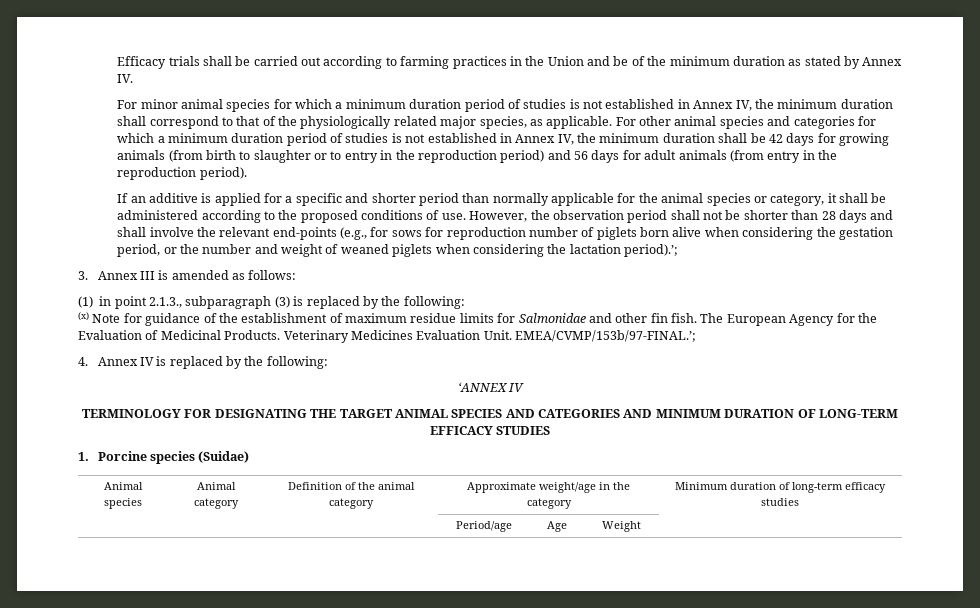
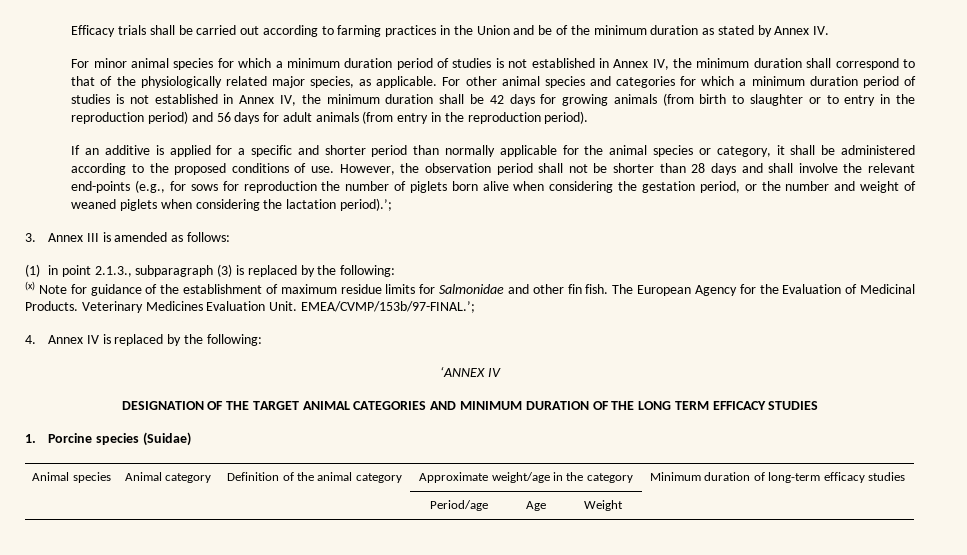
- However, the observation period shall not be shorter than 28 days and shall involve the relevant end-points (e.g., for sows for reproduction number of piglets born alive when considering the gestation period, or the number and weight of weaned piglets when considering the lactation period).’;
+ However, the observation period shall not be shorter than 28 days and shall involve the relevant end-points (e.g., for sows for reproduction the number of piglets born alive when considering the gestation period, or the number and weight of weaned piglets when considering the lactation period).’;
- TERMINOLOGY FOR DESIGNATING THE TARGET ANIMAL SPECIES AND CATEGORIES AND MINIMUM DURATION OF LONG-TERM EFFICACY STUDIES
+ DESIGNATION OF THE TARGET ANIMAL CATEGORIES AND MINIMUM DURATION OF THE LONG TERM EFFICACY STUDIES

